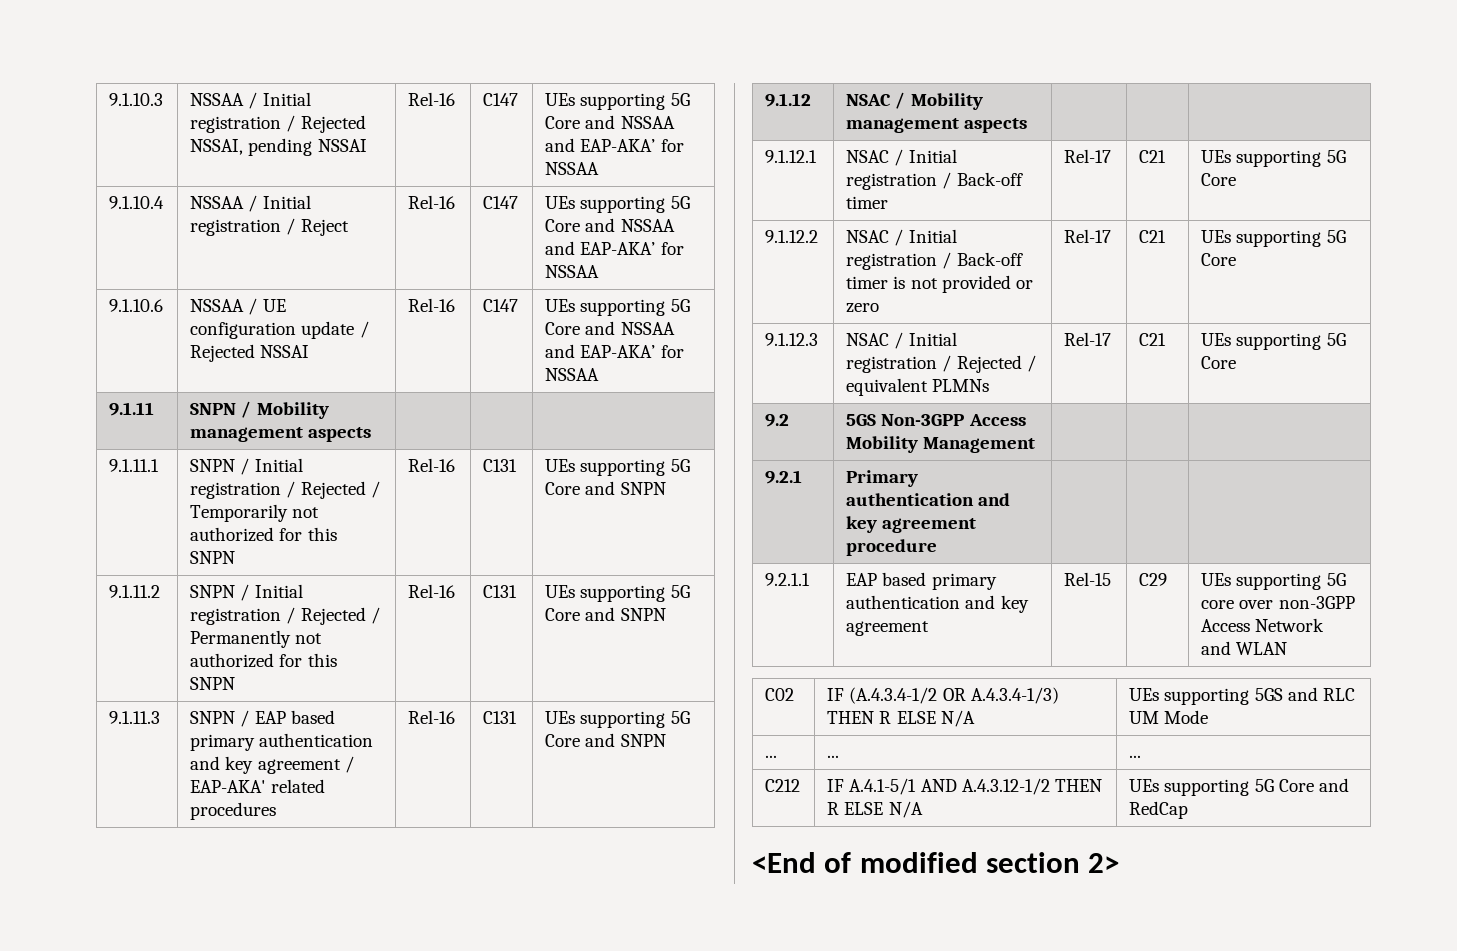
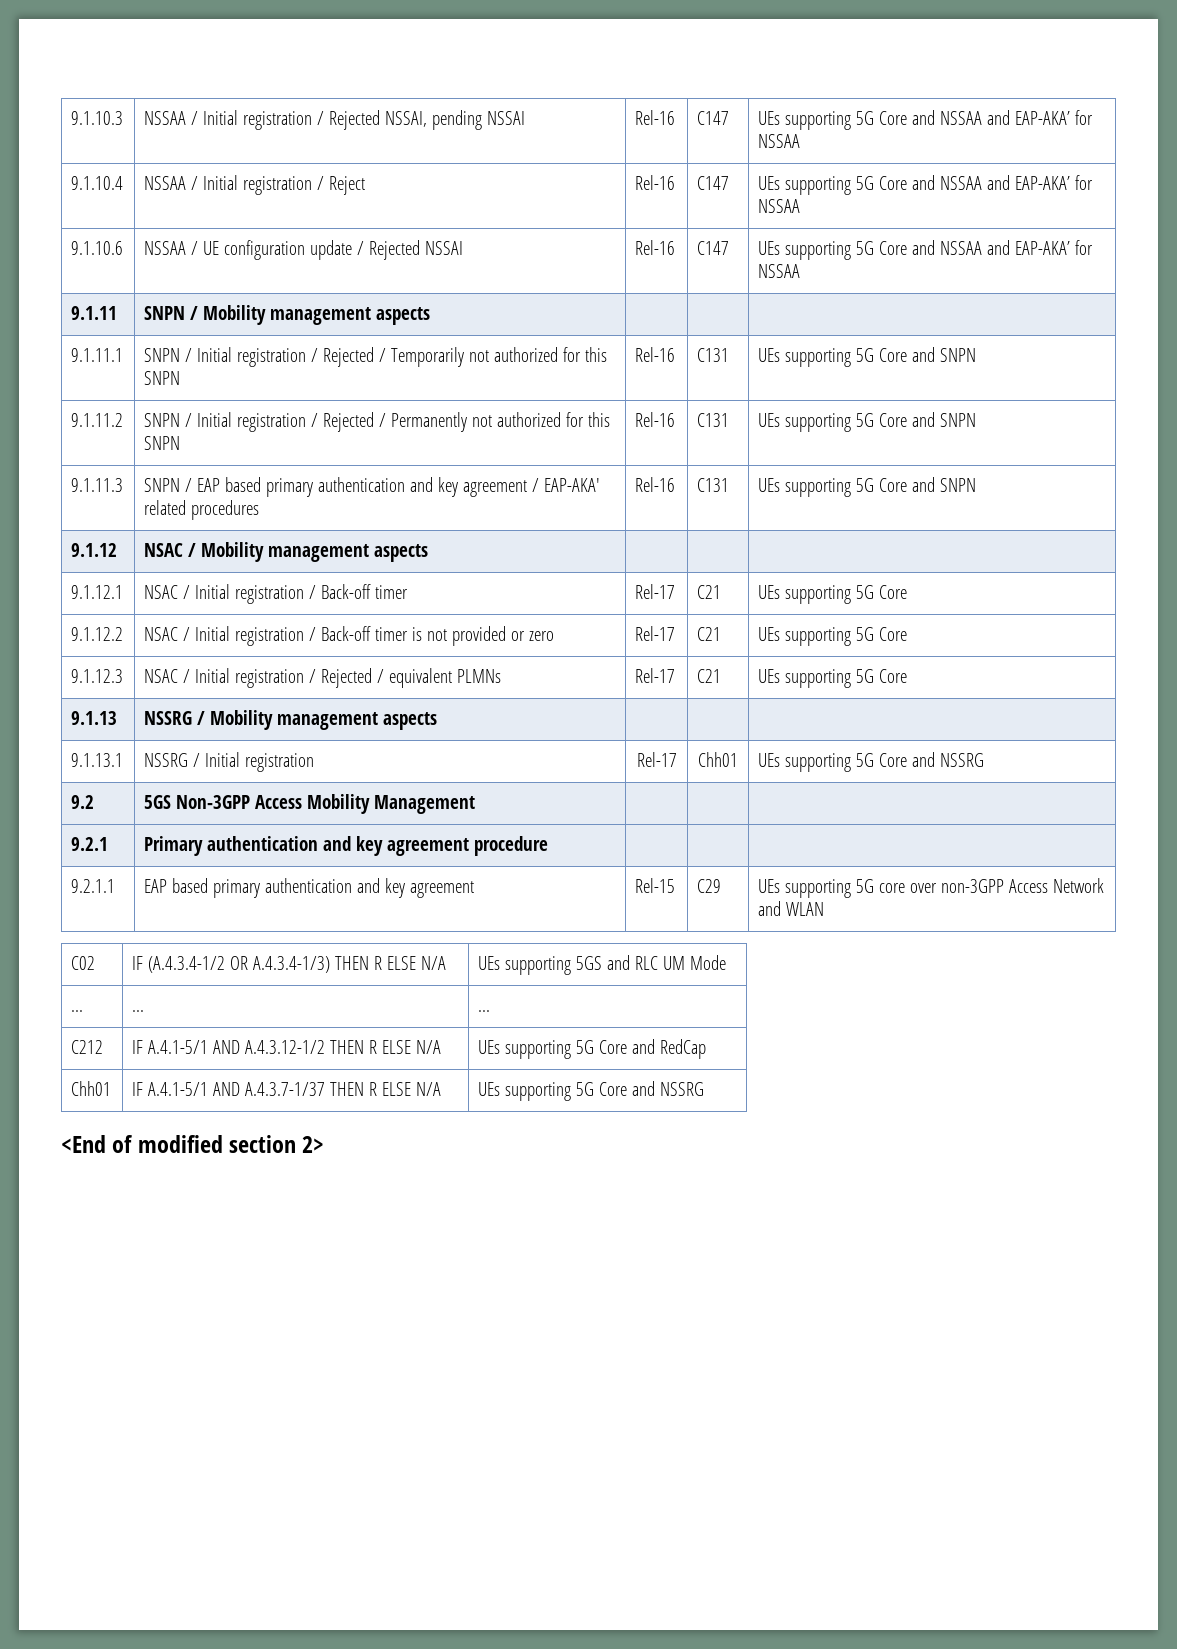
+ 9.1.13 | NSSRG / Mobility management aspects | | |
+ 9.1.13.1 | NSSRG / Initial registration | Rel-17 | Chh01 | UEs supporting 5G Core and NSSRG
+ Chh01 | IF A.4.1-5/1 AND A.4.3.7-1/37 THEN R ELSE N/A | UEs supporting 5G Core and NSSRG

